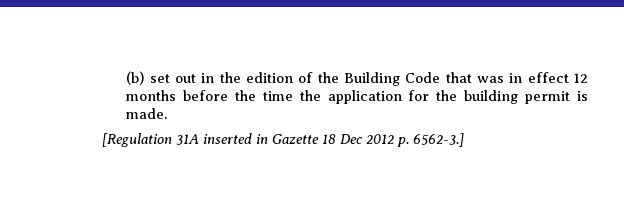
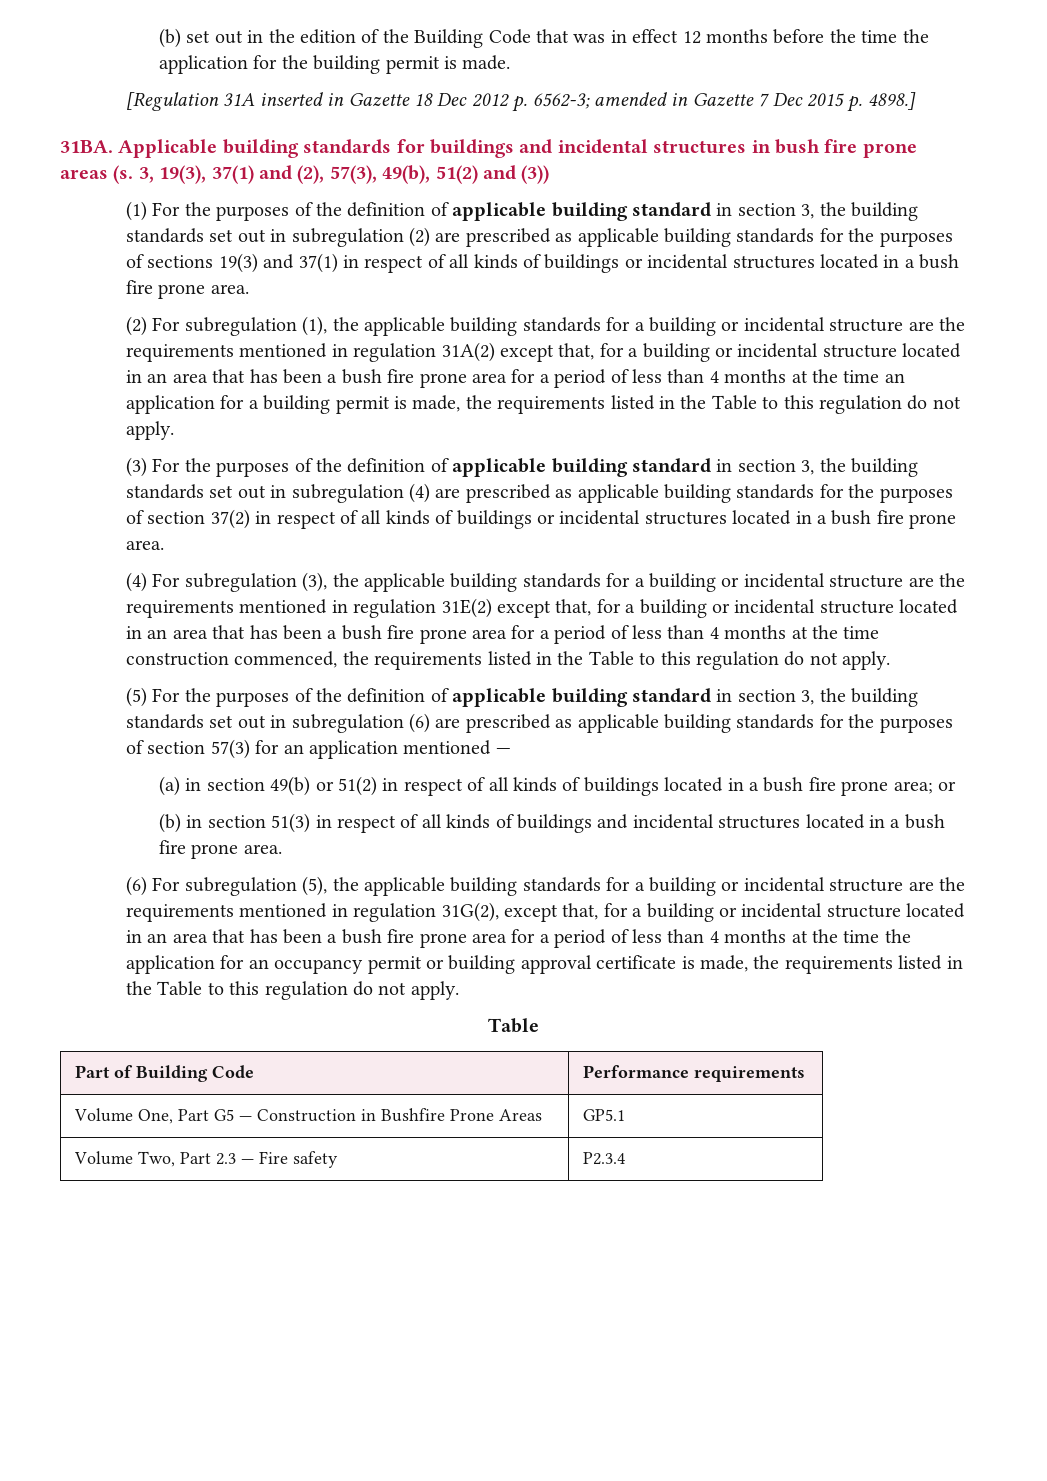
- [Regulation 31A inserted in Gazette 18 Dec 2012 p. 6562-3.]
+ [Regulation 31A inserted in Gazette 18 Dec 2012 p. 6562-3; amended in Gazette 7 Dec 2015 p. 4898.]
+ 31BA. Applicable building standards for buildings and incidental structures in bush fire prone areas (s. 3, 19(3), 37(1) and (2), 57(3), 49(b), 51(2) and (3))
+ (1) For the purposes of the definition of applicable building standard in section 3, the building standards set out in subregulation (2) are prescribed as applicable building standards for the purposes of sections 19(3) and 37(1) in respect of all kinds of buildings or incidental structures located in a bush fire prone area.
+ (2) For subregulation (1), the applicable building standards for a building or incidental structure are the requirements mentioned in regulation 31A(2) except that, for a building or incidental structure located in an area that has been a bush fire prone area for a period of less than 4 months at the time an application for a building permit is made, the requirements listed in the Table to this regulation do not apply.
+ (3) For the purposes of the definition of applicable building standard in section 3, the building standards set out in subregulation (4) are prescribed as applicable building standards for the purposes of section 37(2) in respect of all kinds of buildings or incidental structures located in a bush fire prone area.
+ (4) For subregulation (3), the applicable building standards for a building or incidental structure are the requirements mentioned in regulation 31E(2) except that, for a building or incidental structure located in an area that has been a bush fire prone area for a period of less than 4 months at the time construction commenced, the requirements listed in the Table to this regulation do not apply.
+ (5) For the purposes of the definition of applicable building standard in section 3, the building standards set out in subregulation (6) are prescribed as applicable building standards for the purposes of section 57(3) for an application mentioned —
+ (a) in section 49(b) or 51(2) in respect of all kinds of buildings located in a bush fire prone area; or
+ (b) in section 51(3) in respect of all kinds of buildings and incidental structures located in a bush fire prone area.
+ (6) For subregulation (5), the applicable building standards for a building or incidental structure are the requirements mentioned in regulation 31G(2), except that, for a building or incidental structure located in an area that has been a bush fire prone area for a period of less than 4 months at the time the application for an occupancy permit or building approval certificate is made, the requirements listed in the Table to this regulation do not apply.
+ Table
+ Part of Building Code | Performance requirements
+ Volume One, Part G5 — Construction in Bushfire Prone Areas | GP5.1
+ Volume Two, Part 2.3 — Fire safety | P2.3.4

